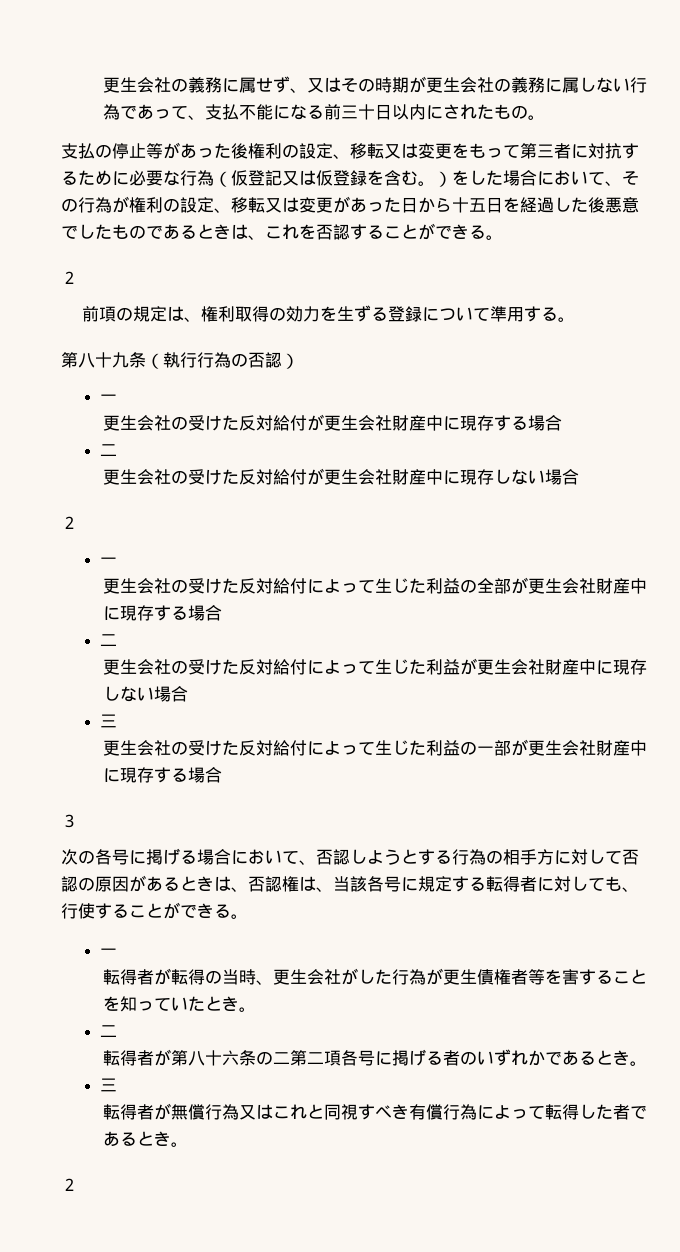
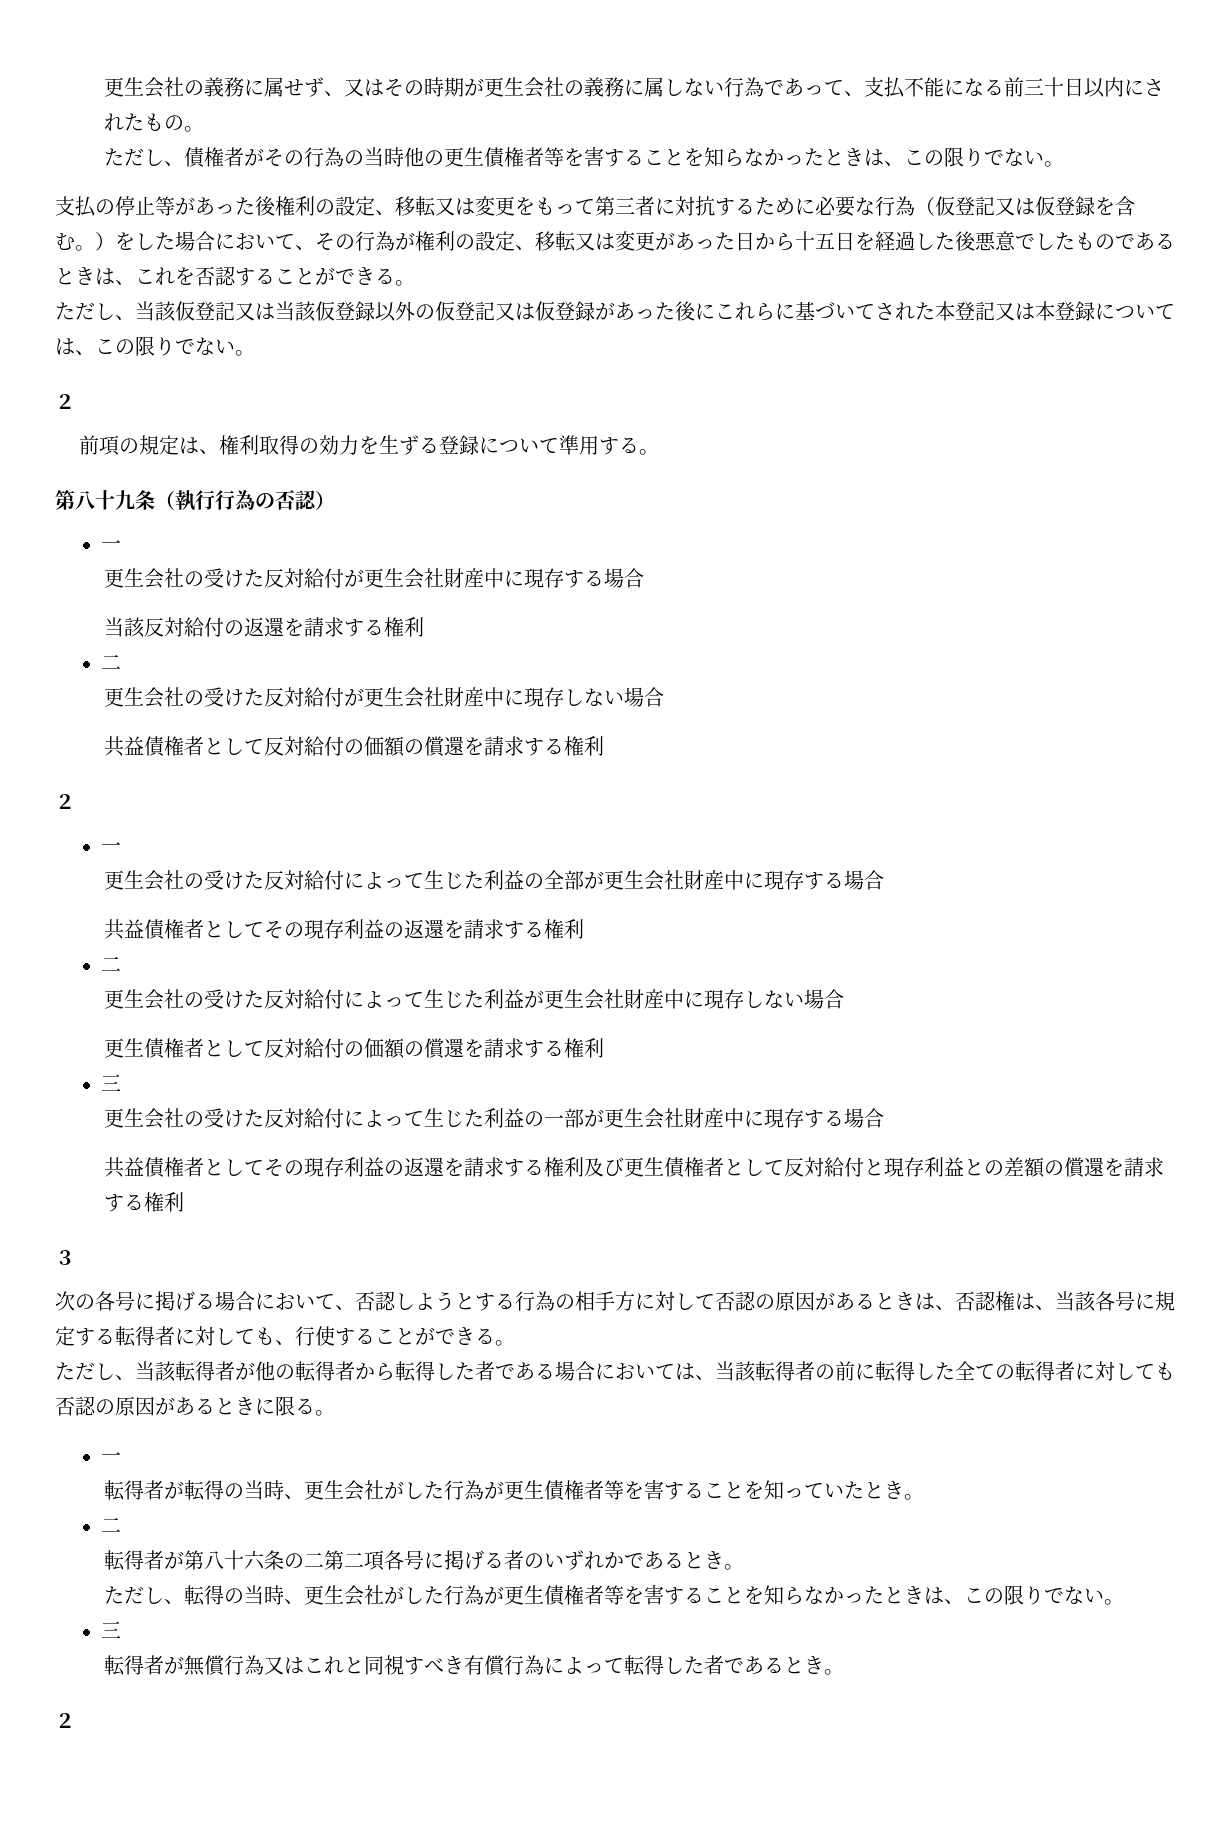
+ ただし、債権者がその行為の当時他の更生債権者等を害することを知らなかったときは、この限りでない。
+ ただし、当該仮登記又は当該仮登録以外の仮登記又は仮登録があった後にこれらに基づいてされた本登記又は本登録については、この限りでない。
+ 当該反対給付の返還を請求する権利
+ 共益債権者として反対給付の価額の償還を請求する権利
  更生会社の受けた反対給付によって生じた利益の全部が更生会社財産中に現存する場合
+ 共益債権者としてその現存利益の返還を請求する権利
+ 更生債権者として反対給付の価額の償還を請求する権利
+ 共益債権者としてその現存利益の返還を請求する権利及び更生債権者として反対給付と現存利益との差額の償還を請求する権利
+ ただし、当該転得者が他の転得者から転得した者である場合においては、当該転得者の前に転得した全ての転得者に対しても否認の原因があるときに限る。
+ ただし、転得の当時、更生会社がした行為が更生債権者等を害することを知らなかったときは、この限りでない。

